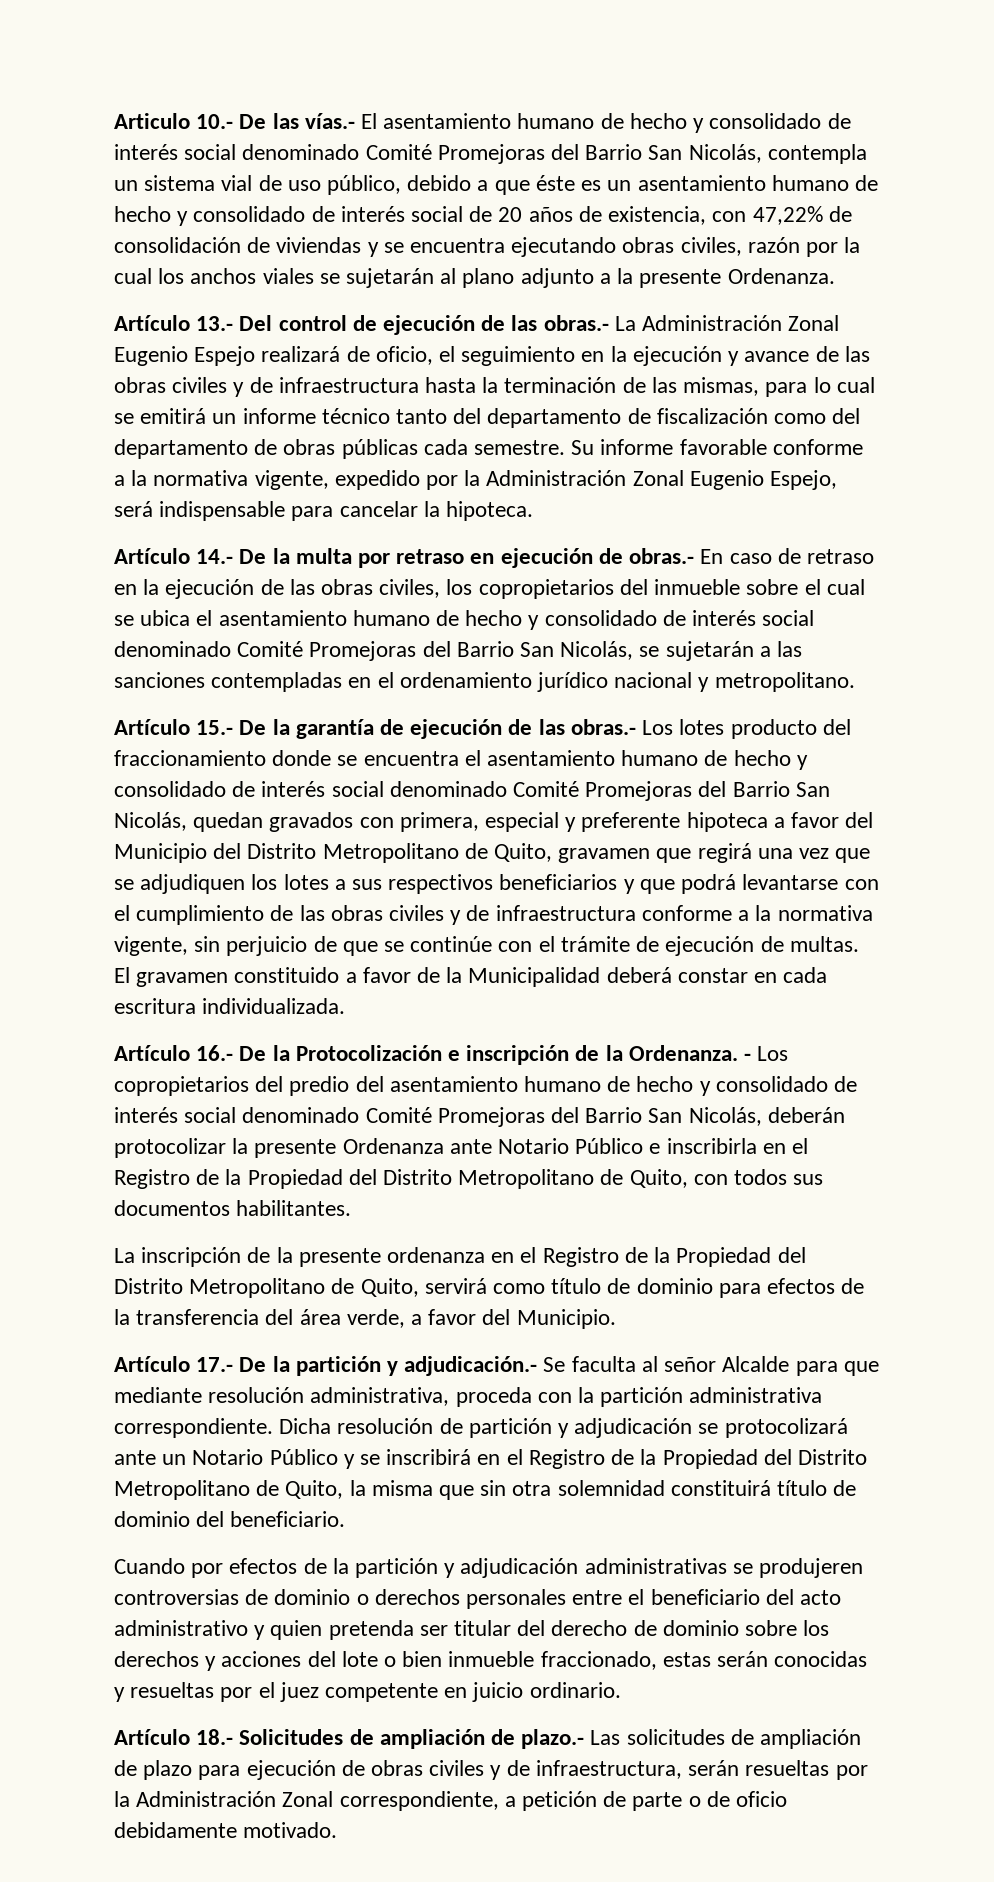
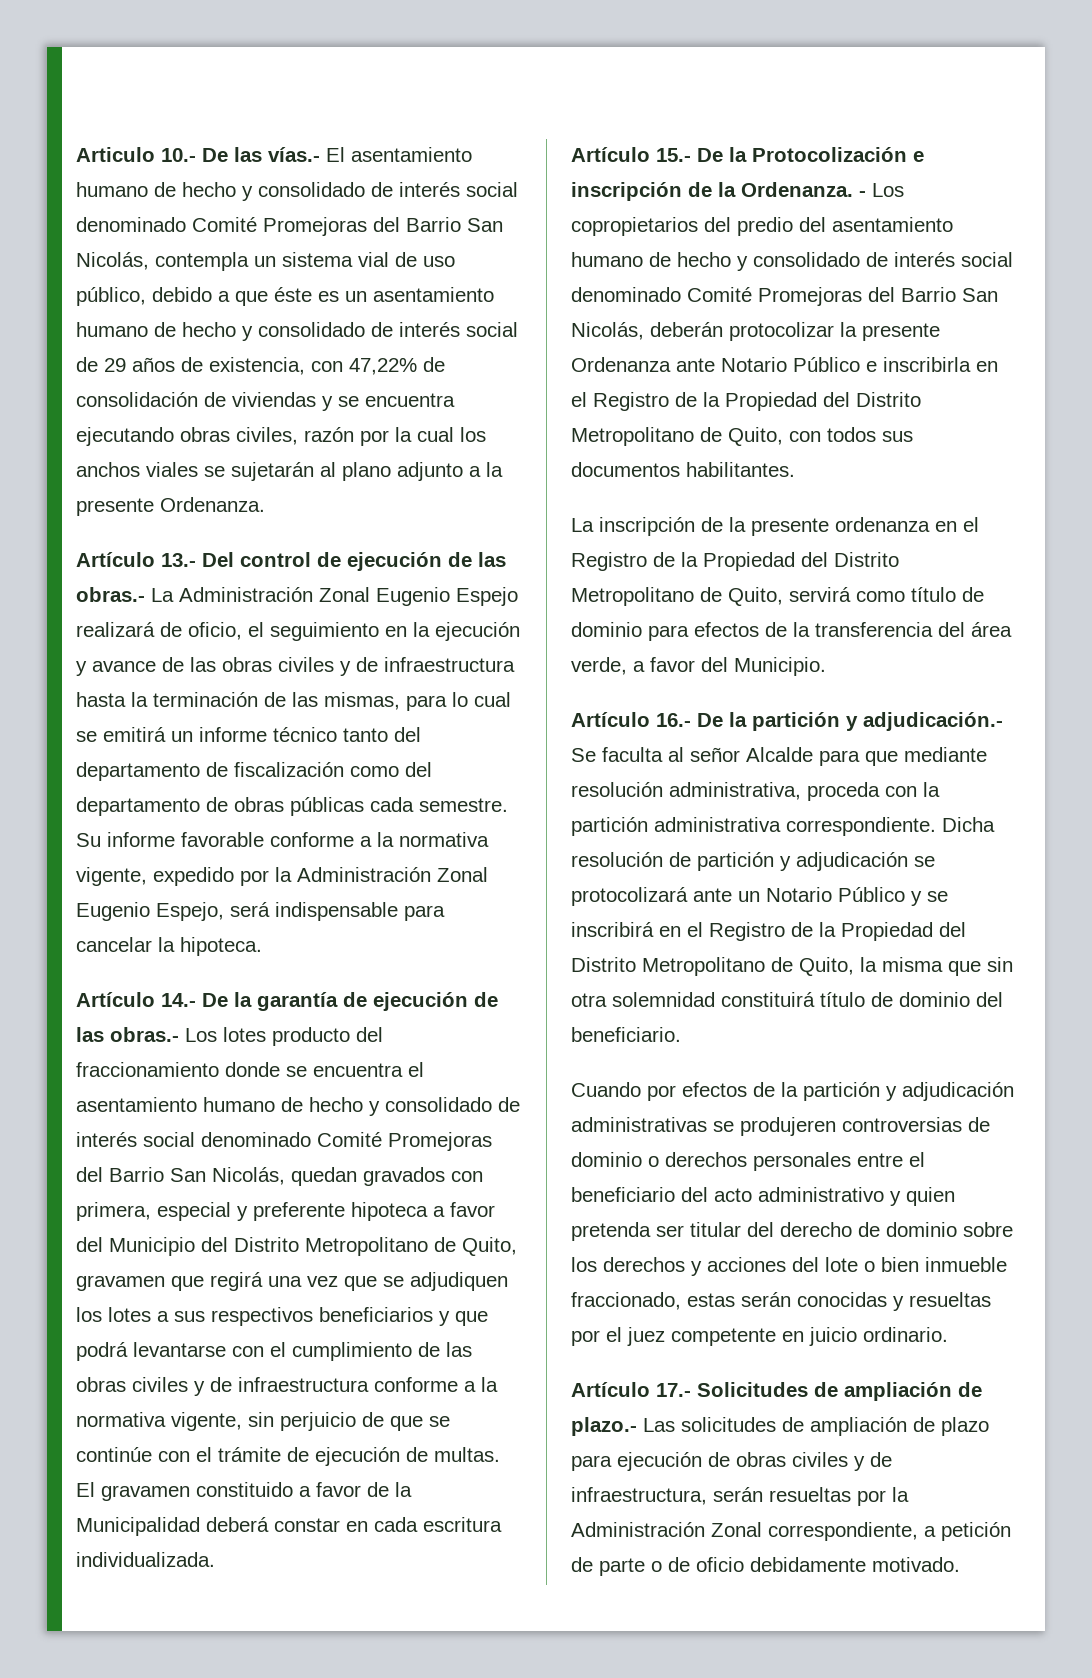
- Articulo 10.- De las vías.- El asentamiento humano de hecho y consolidado de interés social denominado Comité Promejoras del Barrio San Nicolás, contempla un sistema vial de uso público, debido a que éste es un asentamiento humano de hecho y consolidado de interés social de 20 años de existencia, con 47,22% de consolidación de viviendas y se encuentra ejecutando obras civiles, razón por la cual los anchos viales se sujetarán al plano adjunto a la presente Ordenanza.
+ Articulo 10.- De las vías.- El asentamiento humano de hecho y consolidado de interés social denominado Comité Promejoras del Barrio San Nicolás, contempla un sistema vial de uso público, debido a que éste es un asentamiento humano de hecho y consolidado de interés social de 29 años de existencia, con 47,22% de consolidación de viviendas y se encuentra ejecutando obras civiles, razón por la cual los anchos viales se sujetarán al plano adjunto a la presente Ordenanza.
- Artículo 14.- De la multa por retraso en ejecución de obras.- En caso de retraso en la ejecución de las obras civiles, los copropietarios del inmueble sobre el cual se ubica el asentamiento humano de hecho y consolidado de interés social denominado Comité Promejoras del Barrio San Nicolás, se sujetarán a las sanciones contempladas en el ordenamiento jurídico nacional y metropolitano.
- Artículo 15.- De la garantía de ejecución de las obras.- Los lotes producto del fraccionamiento donde se encuentra el asentamiento humano de hecho y consolidado de interés social denominado Comité Promejoras del Barrio San Nicolás, quedan gravados con primera, especial y preferente hipoteca a favor del Municipio del Distrito Metropolitano de Quito, gravamen que regirá una vez que se adjudiquen los lotes a sus respectivos beneficiarios y que podrá levantarse con el cumplimiento de las obras civiles y de infraestructura conforme a la normativa vigente, sin perjuicio de que se continúe con el trámite de ejecución de multas.
+ Artículo 14.- De la garantía de ejecución de las obras.- Los lotes producto del fraccionamiento donde se encuentra el asentamiento humano de hecho y consolidado de interés social denominado Comité Promejoras del Barrio San Nicolás, quedan gravados con primera, especial y preferente hipoteca a favor del Municipio del Distrito Metropolitano de Quito, gravamen que regirá una vez que se adjudiquen los lotes a sus respectivos beneficiarios y que podrá levantarse con el cumplimiento de las obras civiles y de infraestructura conforme a la normativa vigente, sin perjuicio de que se continúe con el trámite de ejecución de multas.
- Artículo 16.- De la Protocolización e inscripción de la Ordenanza.
+ Artículo 15.- De la Protocolización e inscripción de la Ordenanza.
- Artículo 17.- De la partición y adjudicación.- Se faculta al señor Alcalde para que mediante resolución administrativa, proceda con la partición administrativa correspondiente.
+ Artículo 16.- De la partición y adjudicación.- Se faculta al señor Alcalde para que mediante resolución administrativa, proceda con la partición administrativa correspondiente.
- Artículo 18.- Solicitudes de ampliación de plazo.- Las solicitudes de ampliación de plazo para ejecución de obras civiles y de infraestructura, serán resueltas por la Administración Zonal correspondiente, a petición de parte o de oficio debidamente motivado.
+ Artículo 17.- Solicitudes de ampliación de plazo.- Las solicitudes de ampliación de plazo para ejecución de obras civiles y de infraestructura, serán resueltas por la Administración Zonal correspondiente, a petición de parte o de oficio debidamente motivado.

